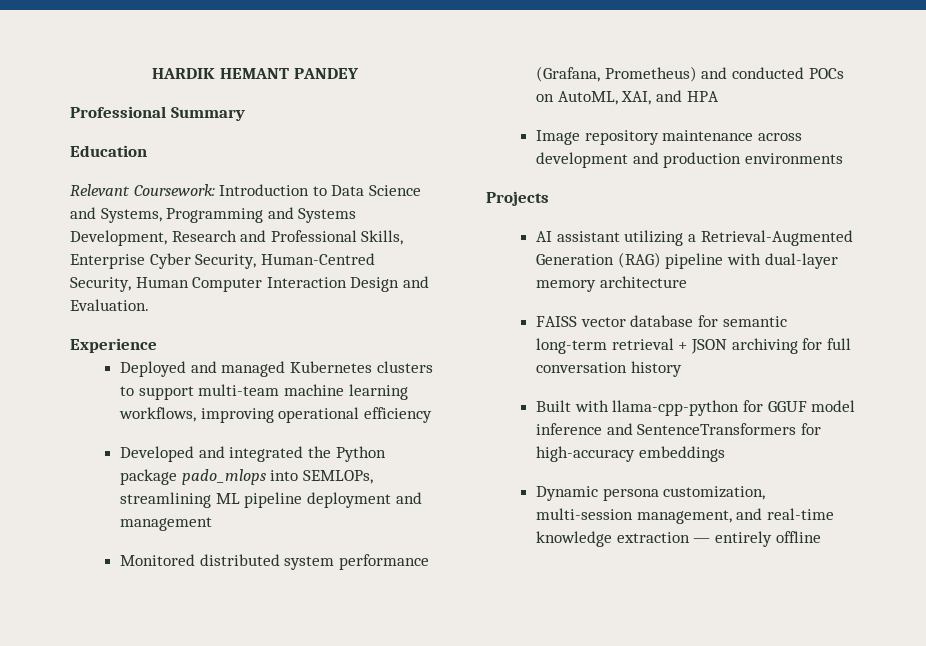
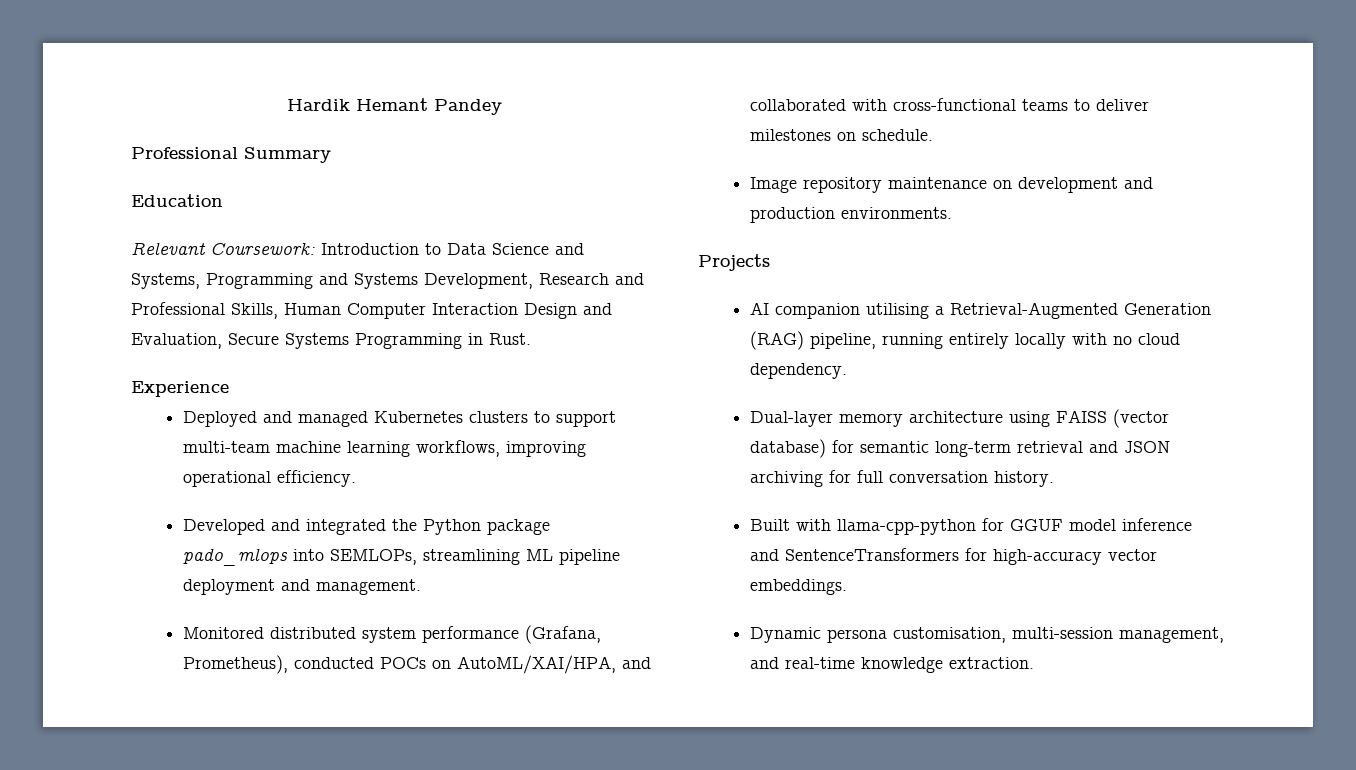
- HARDIK HEMANT PANDEY
+ Hardik Hemant Pandey
- Relevant Coursework: Introduction to Data Science and Systems, Programming and Systems Development, Research and Professional Skills, Enterprise Cyber Security, Human-Centred Security, Human Computer Interaction Design and Evaluation.
+ Relevant Coursework: Introduction to Data Science and Systems, Programming and Systems Development, Research and Professional Skills, Human Computer Interaction Design and Evaluation, Secure Systems Programming in Rust.
- Deployed and managed Kubernetes clusters to support multi-team machine learning workflows, improving operational efficiency
+ Deployed and managed Kubernetes clusters to support multi-team machine learning workflows, improving operational efficiency.
- Developed and integrated the Python package pado_mlops into SEMLOPs, streamlining ML pipeline deployment and management
+ Developed and integrated the Python package pado_mlops into SEMLOPs, streamlining ML pipeline deployment and management.
- Monitored distributed system performance (Grafana, Prometheus) and conducted POCs on AutoML, XAI, and HPA
+ Monitored distributed system performance (Grafana, Prometheus), conducted POCs on AutoML/XAI/HPA, and collaborated with cross-functional teams to deliver milestones on schedule.
- Image repository maintenance across development and production environments
+ Image repository maintenance on development and production environments.
- AI assistant utilizing a Retrieval-Augmented Generation (RAG) pipeline with dual-layer memory architecture
- FAISS vector database for semantic long-term retrieval + JSON archiving for full conversation history
+ AI companion utilising a Retrieval-Augmented Generation (RAG) pipeline, running entirely locally with no cloud dependency.
+ Dual-layer memory architecture using FAISS (vector database) for semantic long-term retrieval and JSON archiving for full conversation history.
- Built with llama-cpp-python for GGUF model inference and SentenceTransformers for high-accuracy embeddings
+ Built with llama-cpp-python for GGUF model inference and SentenceTransformers for high-accuracy vector embeddings.
- Dynamic persona customization, multi-session management, and real-time knowledge extraction — entirely offline
+ Dynamic persona customisation, multi-session management, and real-time knowledge extraction.

